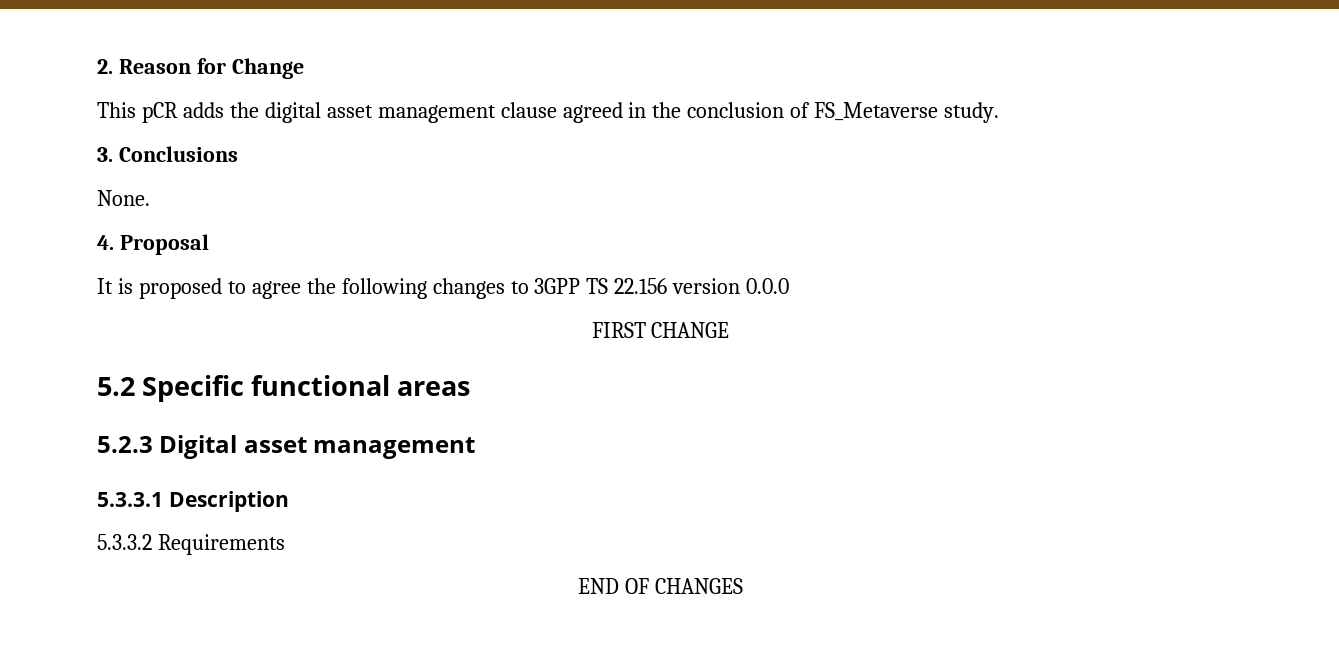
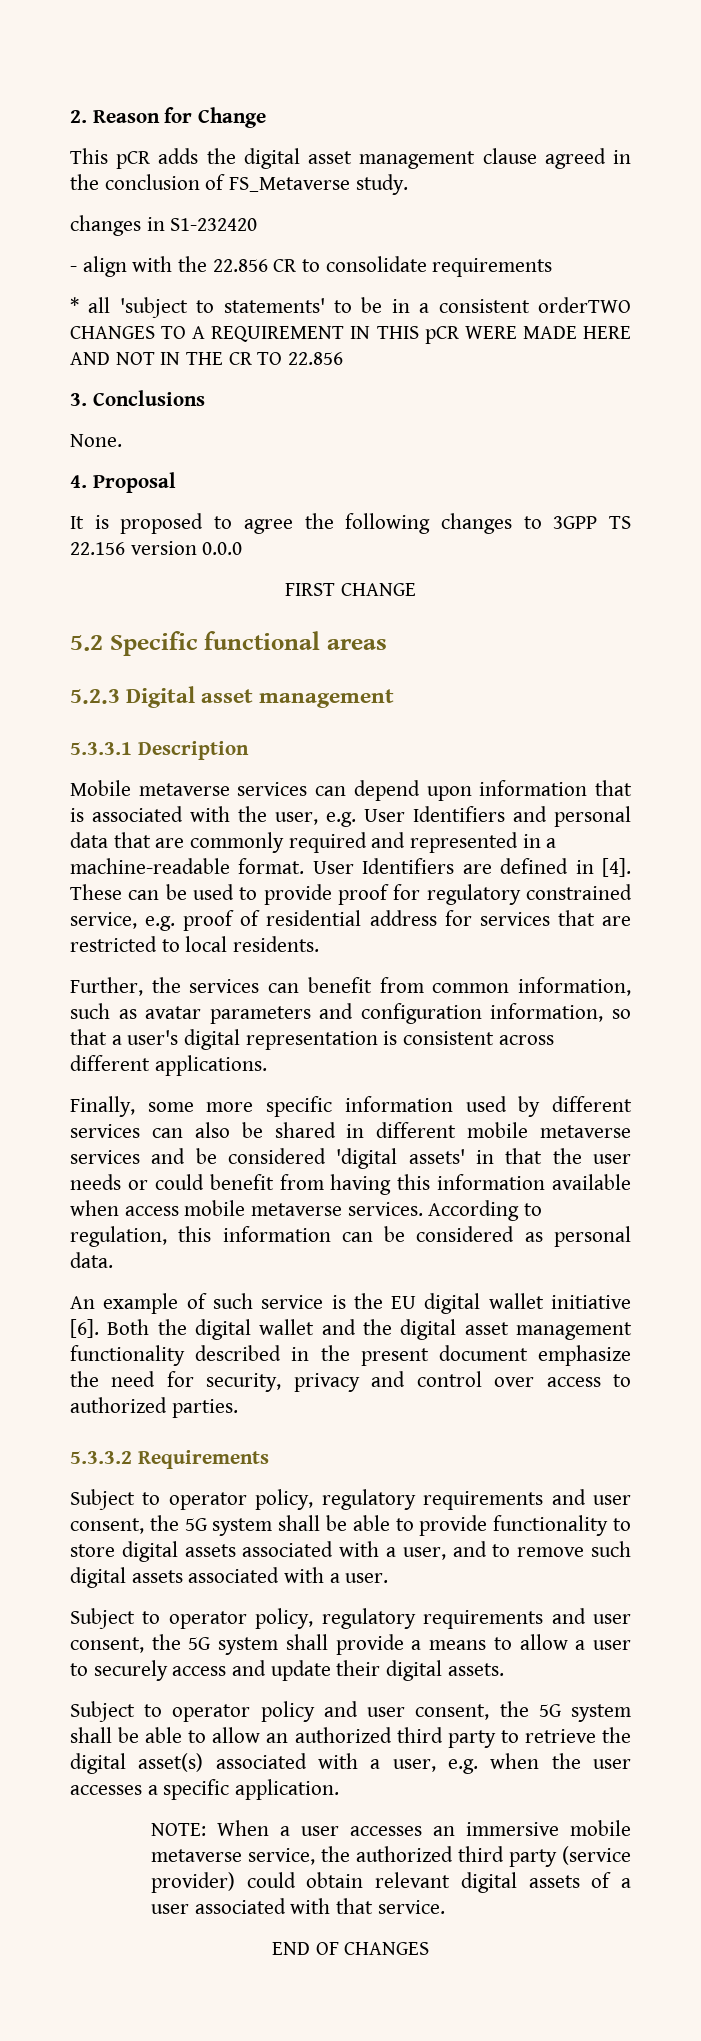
+ changes in S1-232420
+ - align with the 22.856 CR to consolidate requirements
+ * all 'subject to statements' to be in a consistent orderTWO CHANGES TO A REQUIREMENT IN THIS pCR WERE MADE HERE AND NOT IN THE CR TO 22.856
+ Mobile metaverse services can depend upon information that is associated with the user, e.g. User Identifiers and personal data that are commonly required and represented in a machine-readable format. User Identifiers are defined in [4]. These can be used to provide proof for regulatory constrained service, e.g. proof of residential address for services that are restricted to local residents.
+ Further, the services can benefit from common information, such as avatar parameters and configuration information, so that a user's digital representation is consistent across different applications.
+ Finally, some more specific information used by different services can also be shared in different mobile metaverse services and be considered 'digital assets' in that the user needs or could benefit from having this information available when access mobile metaverse services. According to regulation, this information can be considered as personal data.
+ An example of such service is the EU digital wallet initiative [6]. Both the digital wallet and the digital asset management functionality described in the present document emphasize the need for security, privacy and control over access to authorized parties.
  5.3.3.2 Requirements
+ Subject to operator policy, regulatory requirements and user consent, the 5G system shall be able to provide functionality to store digital assets associated with a user, and to remove such digital assets associated with a user.
+ Subject to operator policy, regulatory requirements and user consent, the 5G system shall provide a means to allow a user to securely access and update their digital assets.
+ Subject to operator policy and user consent, the 5G system shall be able to allow an authorized third party to retrieve the digital asset(s) associated with a user, e.g. when the user accesses a specific application.
+ NOTE: When a user accesses an immersive mobile metaverse service, the authorized third party (service provider) could obtain relevant digital assets of a user associated with that service.

